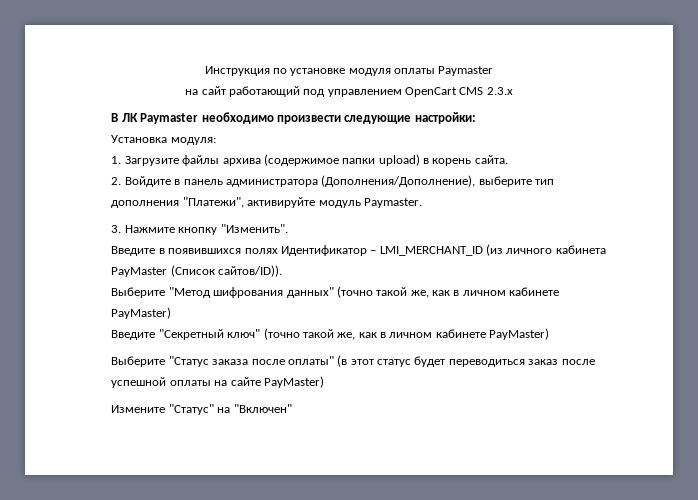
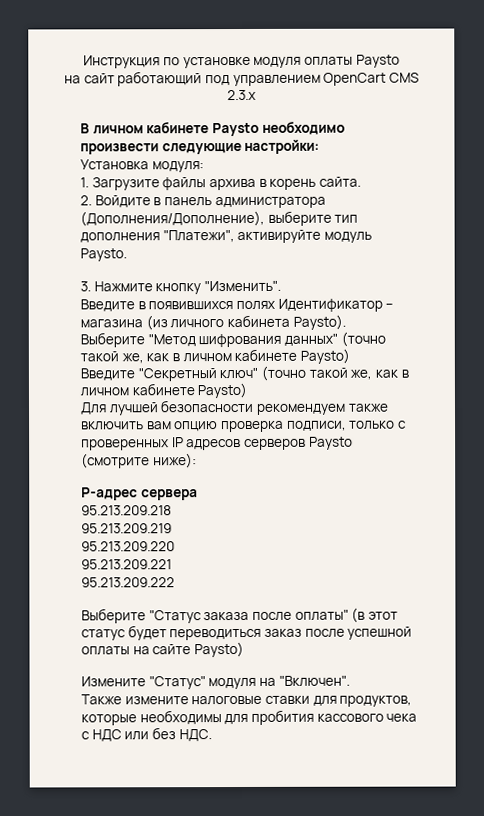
- Инструкция по установке модуля оплаты Paymaster
+ Инструкция по установке модуля оплаты Paysto
- В ЛК Paymaster необходимо произвести следующие настройки:
+ В личном кабинете Paysto необходимо произвести следующие настройки:
- 1. Загрузите файлы архива (содержимое папки upload) в корень сайта.
+ 1. Загрузите файлы архива в корень сайта.
- 2. Войдите в панель администратора (Дополнения/Дополнение), выберите тип дополнения "Платежи", активируйте модуль Paymaster.
+ 2. Войдите в панель администратора (Дополнения/Дополнение), выберите тип дополнения "Платежи", активируйте модуль Paysto.
- Введите в появившихся полях Идентификатор – LMI_MERCHANT_ID (из личного кабинета PayMaster (Список сайтов/ID)).
+ Введите в появившихся полях Идентификатор – магазина (из личного кабинета Paysto).
- Выберите "Метод шифрования данных" (точно такой же, как в личном кабинете PayMaster)
+ Выберите "Метод шифрования данных" (точно такой же, как в личном кабинете Paysto)
- Введите "Секретный ключ" (точно такой же, как в личном кабинете PayMaster)
+ Введите "Секретный ключ" (точно такой же, как в личном кабинете Paysto)
+ Для лучшей безопасности рекомендуем также включить вам опцию проверка подписи, только с проверенных IP адресов серверов Paysto (смотрите ниже):
+ P-адрес сервера
+ 95.213.209.218
+ 95.213.209.219
+ 95.213.209.220
+ 95.213.209.221
+ 95.213.209.222
- Выберите "Статус заказа после оплаты" (в этот статус будет переводиться заказ после успешной оплаты на сайте PayMaster)
+ Выберите "Статус заказа после оплаты" (в этот статус будет переводиться заказ после успешной оплаты на сайте Paysto)
- Измените "Статус" на "Включен"
+ Измените "Статус" модуля на "Включен".
+ Также измените налоговые ставки для продуктов, которые необходимы для пробития кассового чека с НДС или без НДС.

